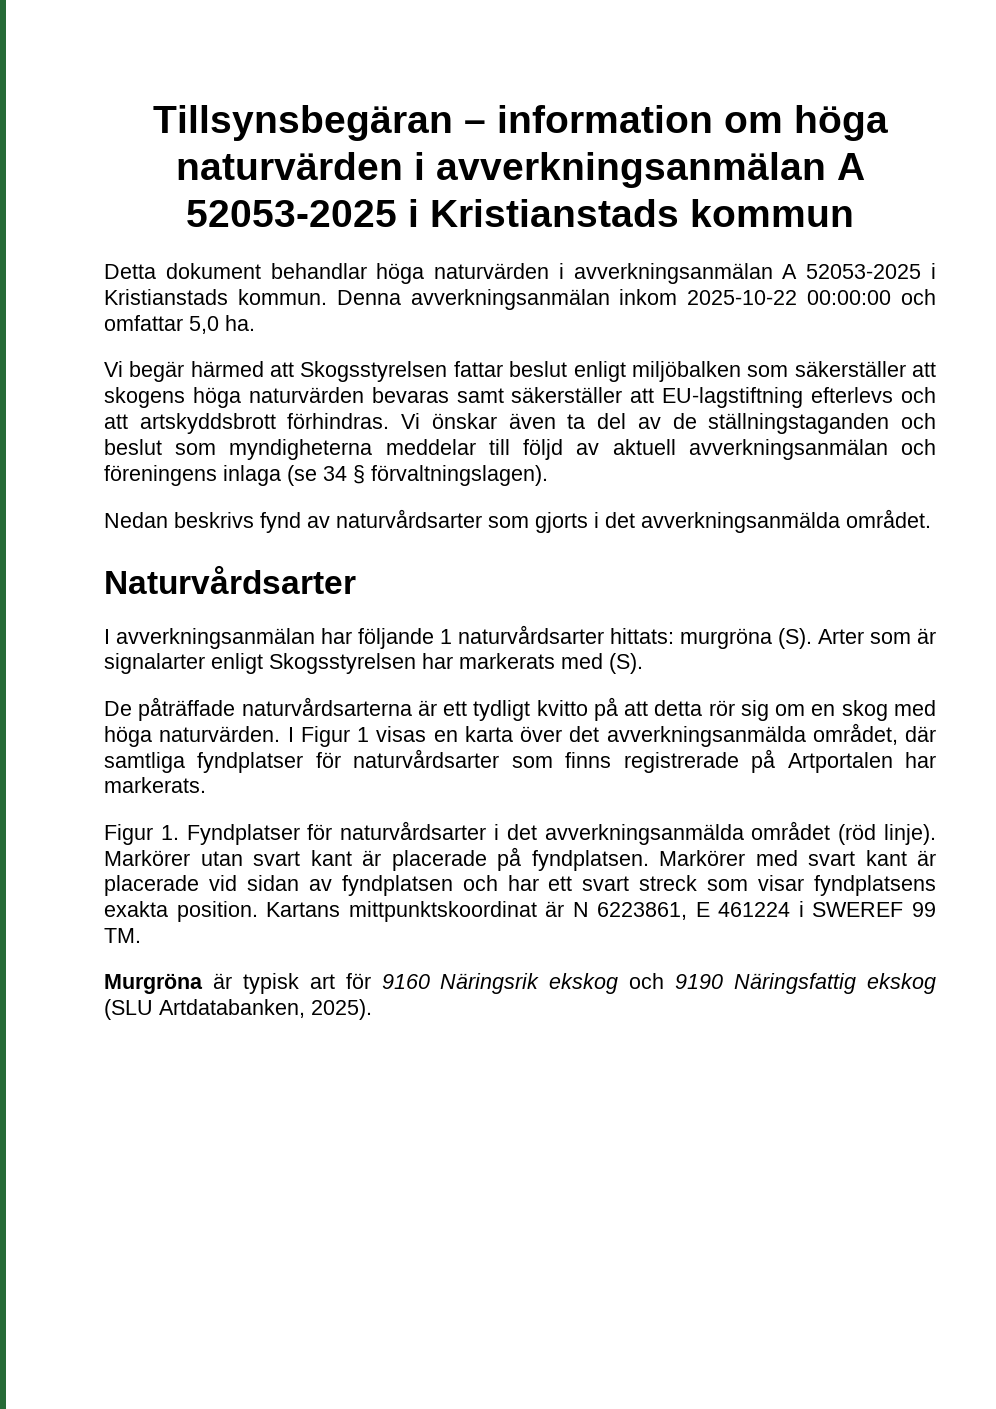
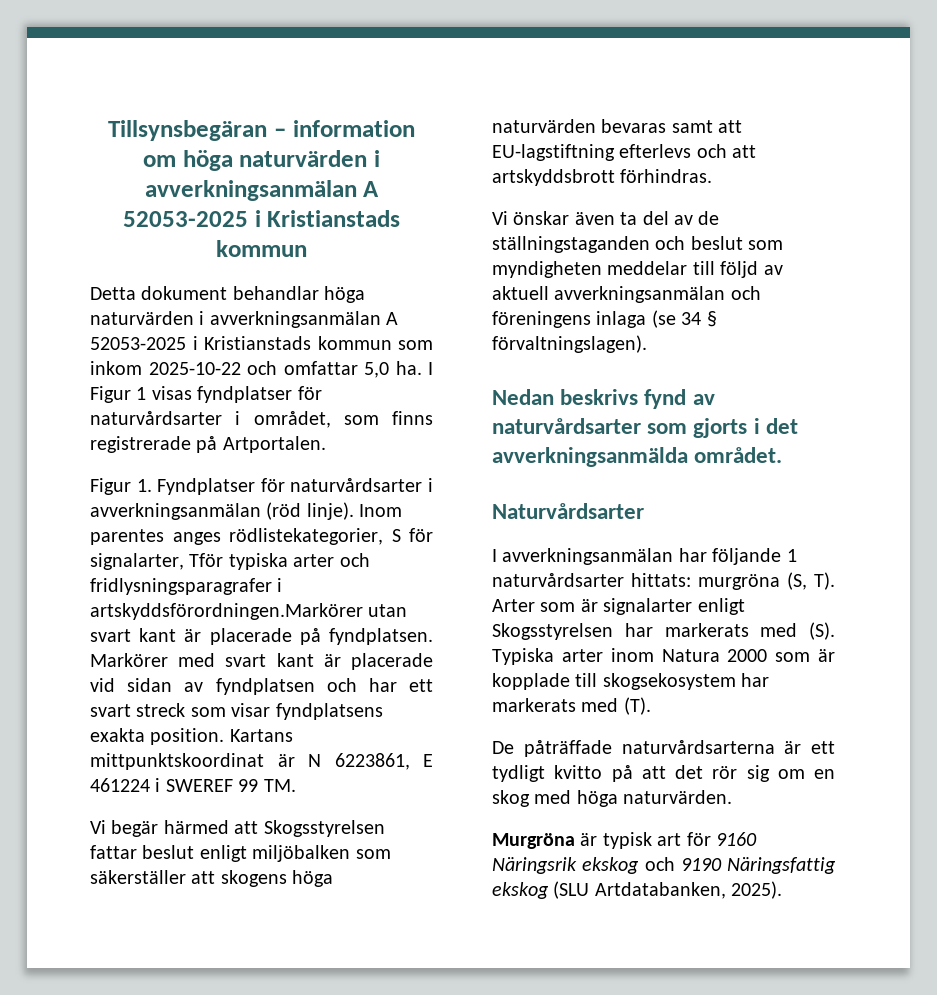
- Detta dokument behandlar höga naturvärden i avverkningsanmälan A 52053-2025 i Kristianstads kommun. Denna avverkningsanmälan inkom 2025-10-22 00:00:00 och omfattar 5,0 ha.
- Vi begär härmed att Skogsstyrelsen fattar beslut enligt miljöbalken som säkerställer att skogens höga naturvärden bevaras samt säkerställer att EU-lagstiftning efterlevs och att artskyddsbrott förhindras. Vi önskar även ta del av de ställningstaganden och beslut som myndigheterna meddelar till följd av aktuell avverkningsanmälan och föreningens inlaga (se 34 § förvaltningslagen).
- Nedan beskrivs fynd av naturvårdsarter som gjorts i det avverkningsanmälda området.
- Naturvårdsarter
- I avverkningsanmälan har följande 1 naturvårdsarter hittats: murgröna (S). Arter som är signalarter enligt Skogsstyrelsen har markerats med (S).
- De påträffade naturvårdsarterna är ett tydligt kvitto på att detta rör sig om en skog med höga naturvärden. I Figur 1 visas en karta över det avverkningsanmälda området, där samtliga fyndplatser för naturvårdsarter som finns registrerade på Artportalen har markerats.
+ Detta dokument behandlar höga naturvärden i avverkningsanmälan A 52053-2025 i Kristianstads kommun som inkom 2025-10-22 och omfattar 5,0 ha. I Figur 1 visas fyndplatser för naturvårdsarter i området, som finns registrerade på Artportalen.
- Figur 1. Fyndplatser för naturvårdsarter i det avverkningsanmälda området (röd linje). Markörer utan svart kant är placerade på fyndplatsen.
+ Figur 1. Fyndplatser för naturvårdsarter i avverkningsanmälan (röd linje). Inom parentes anges rödlistekategorier, S för signalarter, Tför typiska arter och fridlysningsparagrafer i artskyddsförordningen.Markörer utan svart kant är placerade på fyndplatsen.
+ Vi begär härmed att Skogsstyrelsen fattar beslut enligt miljöbalken som säkerställer att skogens höga naturvärden bevaras samt att EU-lagstiftning efterlevs och att artskyddsbrott förhindras.
+ Vi önskar även ta del av de ställningstaganden och beslut som myndigheten meddelar till följd av aktuell avverkningsanmälan och föreningens inlaga (se 34 § förvaltningslagen).
+ Nedan beskrivs fynd av naturvårdsarter som gjorts i det avverkningsanmälda området.
+ Naturvårdsarter
+ I avverkningsanmälan har följande 1 naturvårdsarter hittats: murgröna (S, T). Arter som är signalarter enligt Skogsstyrelsen har markerats med (S). Typiska arter inom Natura 2000 som är kopplade till skogsekosystem har markerats med (T).
+ De påträffade naturvårdsarterna är ett tydligt kvitto på att det rör sig om en skog med höga naturvärden.

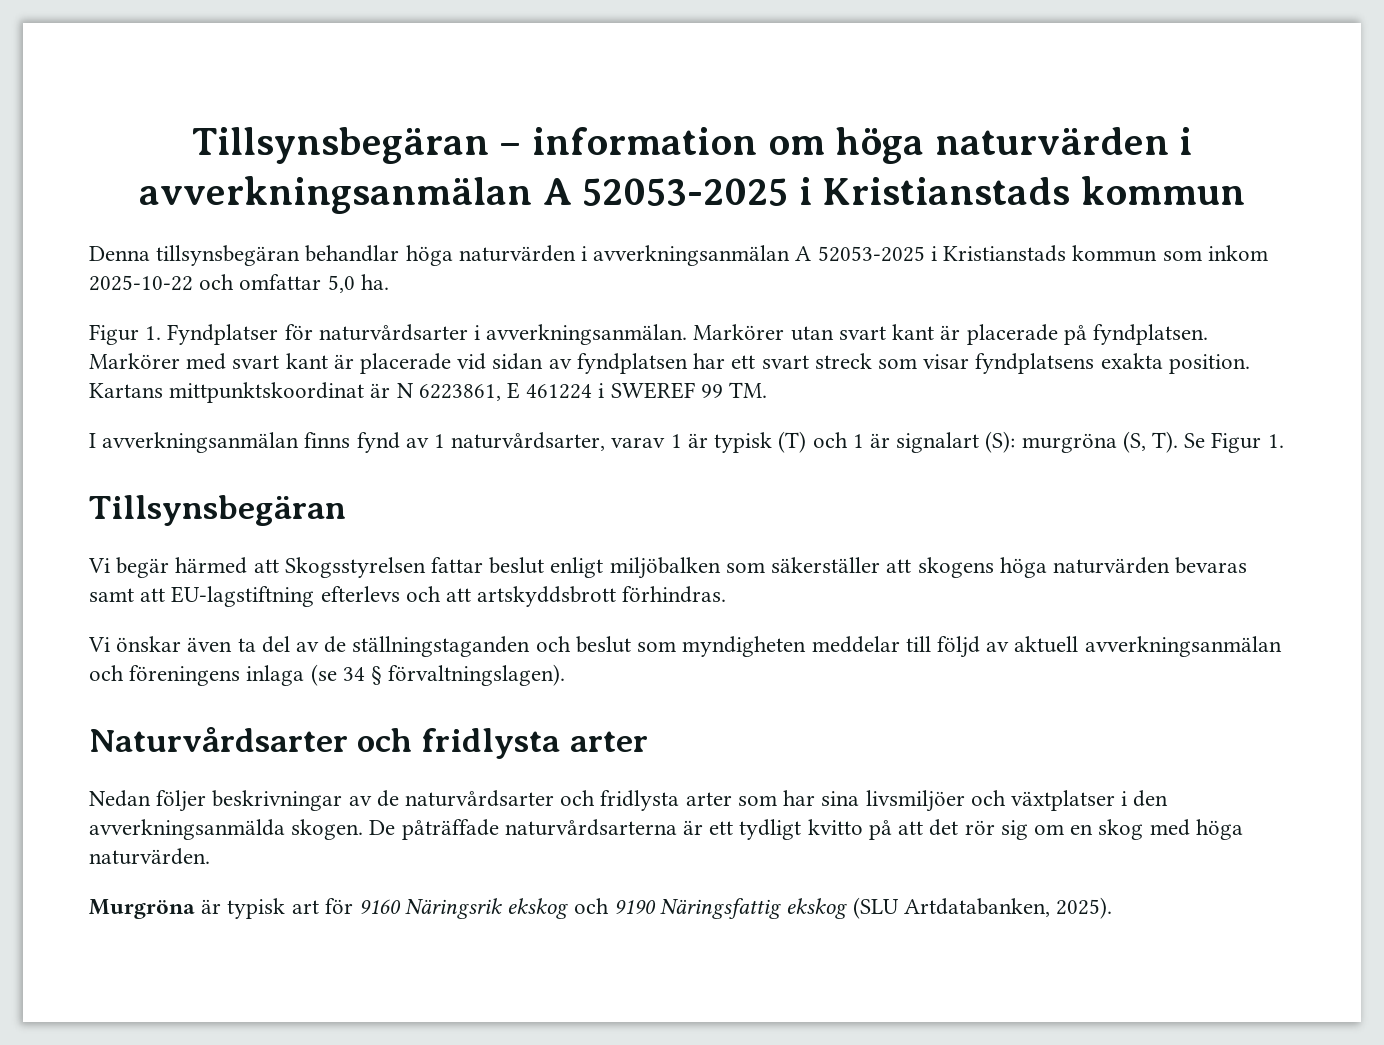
- Detta dokument behandlar höga naturvärden i avverkningsanmälan A 52053-2025 i Kristianstads kommun som inkom 2025-10-22 och omfattar 5,0 ha. I Figur 1 visas fyndplatser för naturvårdsarter i området, som finns registrerade på Artportalen.
+ Denna tillsynsbegäran behandlar höga naturvärden i avverkningsanmälan A 52053-2025 i Kristianstads kommun som inkom 2025-10-22 och omfattar 5,0 ha.
- Figur 1. Fyndplatser för naturvårdsarter i avverkningsanmälan (röd linje). Inom parentes anges rödlistekategorier, S för signalarter, Tför typiska arter och fridlysningsparagrafer i artskyddsförordningen.Markörer utan svart kant är placerade på fyndplatsen.
+ Figur 1. Fyndplatser för naturvårdsarter i avverkningsanmälan. Markörer utan svart kant är placerade på fyndplatsen.
- Markörer med svart kant är placerade vid sidan av fyndplatsen och har ett svart streck som visar fyndplatsens exakta position.
+ Markörer med svart kant är placerade vid sidan av fyndplatsen har ett svart streck som visar fyndplatsens exakta position.
+ I avverkningsanmälan finns fynd av 1 naturvårdsarter, varav 1 är typisk (T) och 1 är signalart (S): murgröna (S, T). Se Figur 1.
+ Tillsynsbegäran
- Nedan beskrivs fynd av naturvårdsarter som gjorts i det avverkningsanmälda området.
- Naturvårdsarter
- I avverkningsanmälan har följande 1 naturvårdsarter hittats: murgröna (S, T). Arter som är signalarter enligt Skogsstyrelsen har markerats med (S). Typiska arter inom Natura 2000 som är kopplade till skogsekosystem har markerats med (T).
- De påträffade naturvårdsarterna är ett tydligt kvitto på att det rör sig om en skog med höga naturvärden.
+ Naturvårdsarter och fridlysta arter
+ Nedan följer beskrivningar av de naturvårdsarter och fridlysta arter som har sina livsmiljöer och växtplatser i den avverkningsanmälda skogen. De påträffade naturvårdsarterna är ett tydligt kvitto på att det rör sig om en skog med höga naturvärden.

